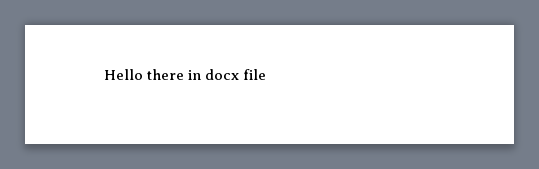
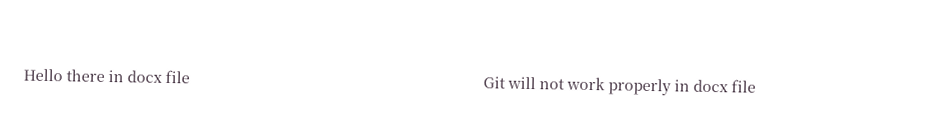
+ Git will not work properly in docx file

